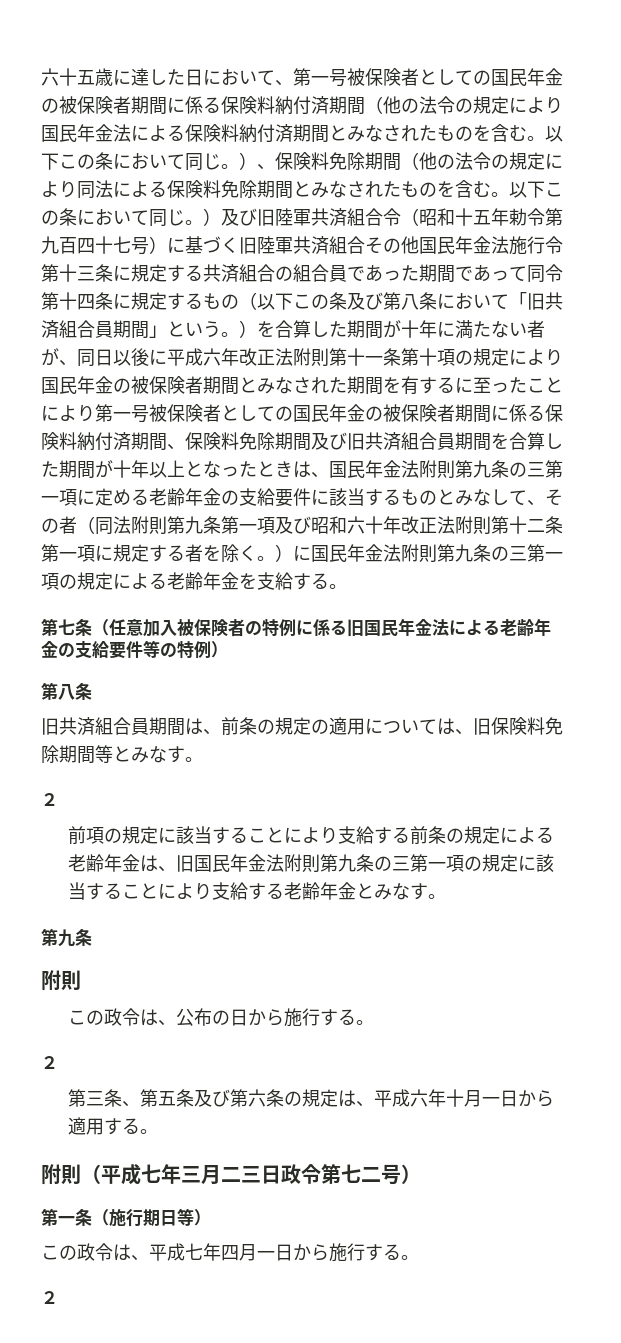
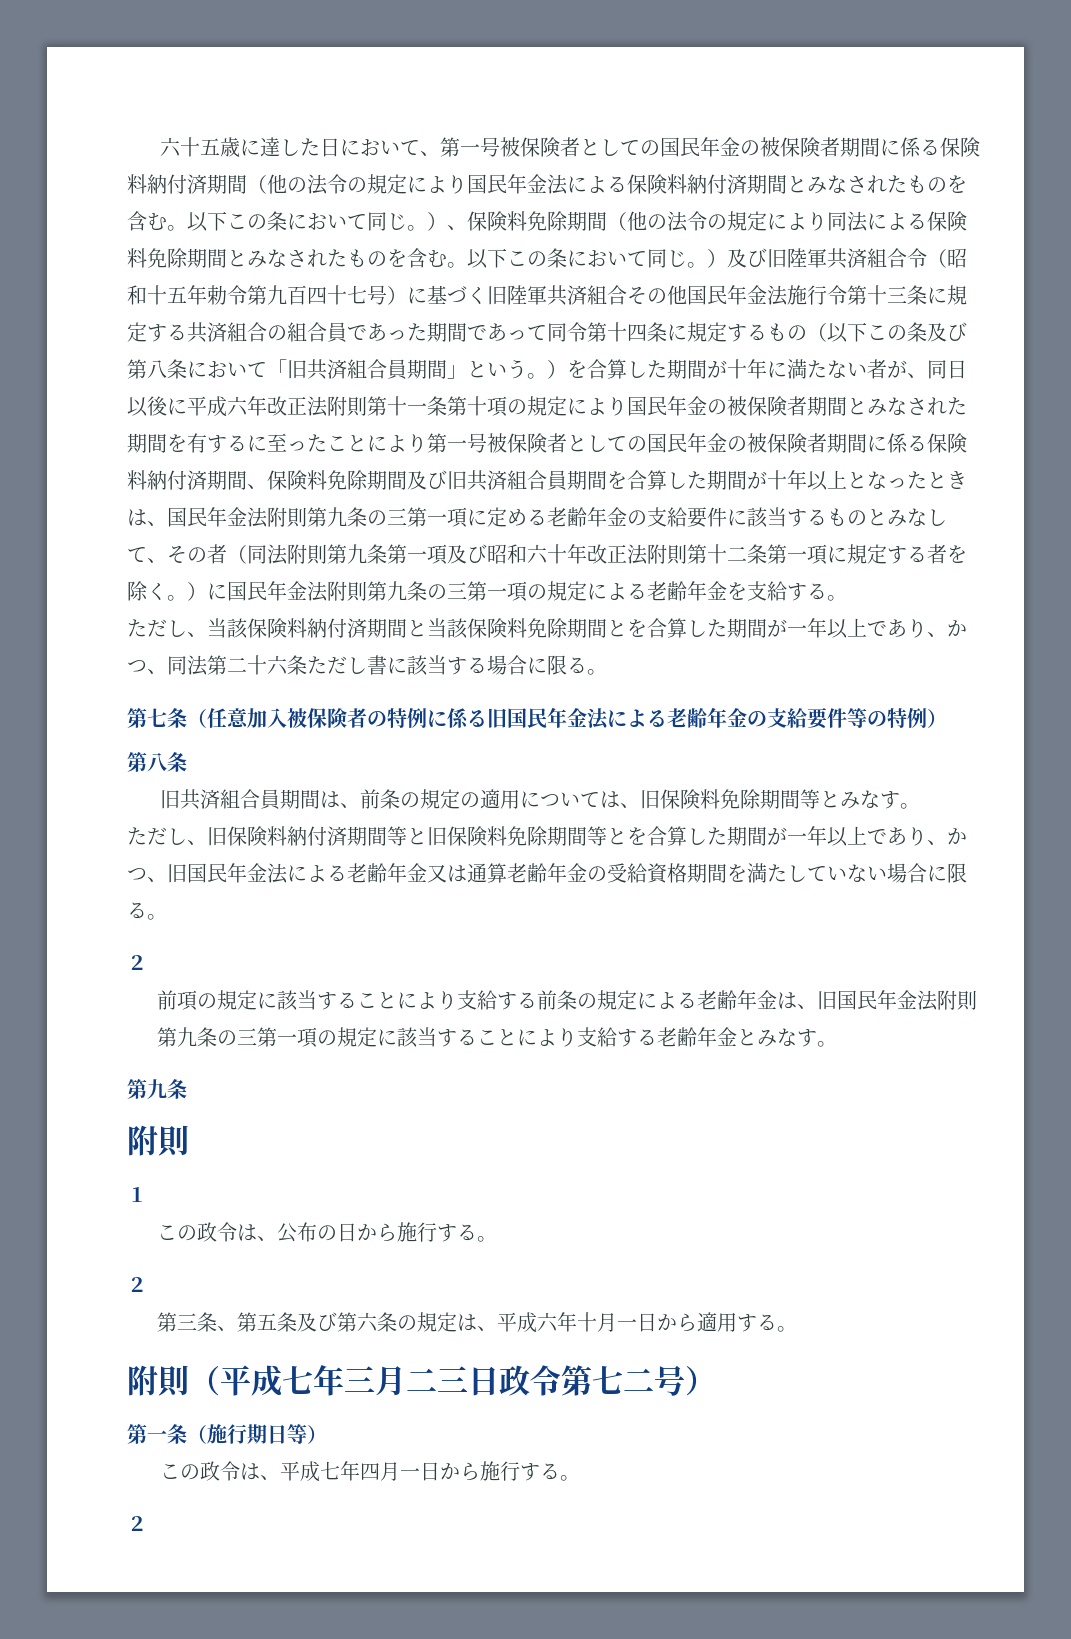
+ ただし、当該保険料納付済期間と当該保険料免除期間とを合算した期間が一年以上であり、かつ、同法第二十六条ただし書に該当する場合に限る。
+ ただし、旧保険料納付済期間等と旧保険料免除期間等とを合算した期間が一年以上であり、かつ、旧国民年金法による老齢年金又は通算老齢年金の受給資格期間を満たしていない場合に限る。
+ １

